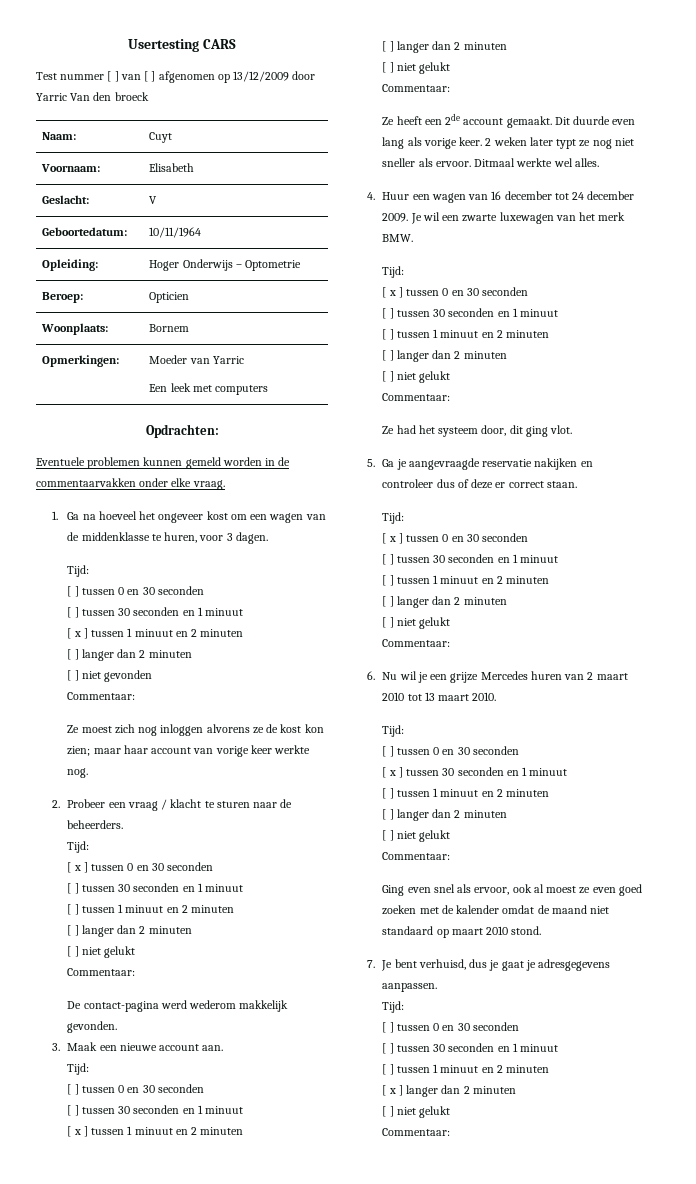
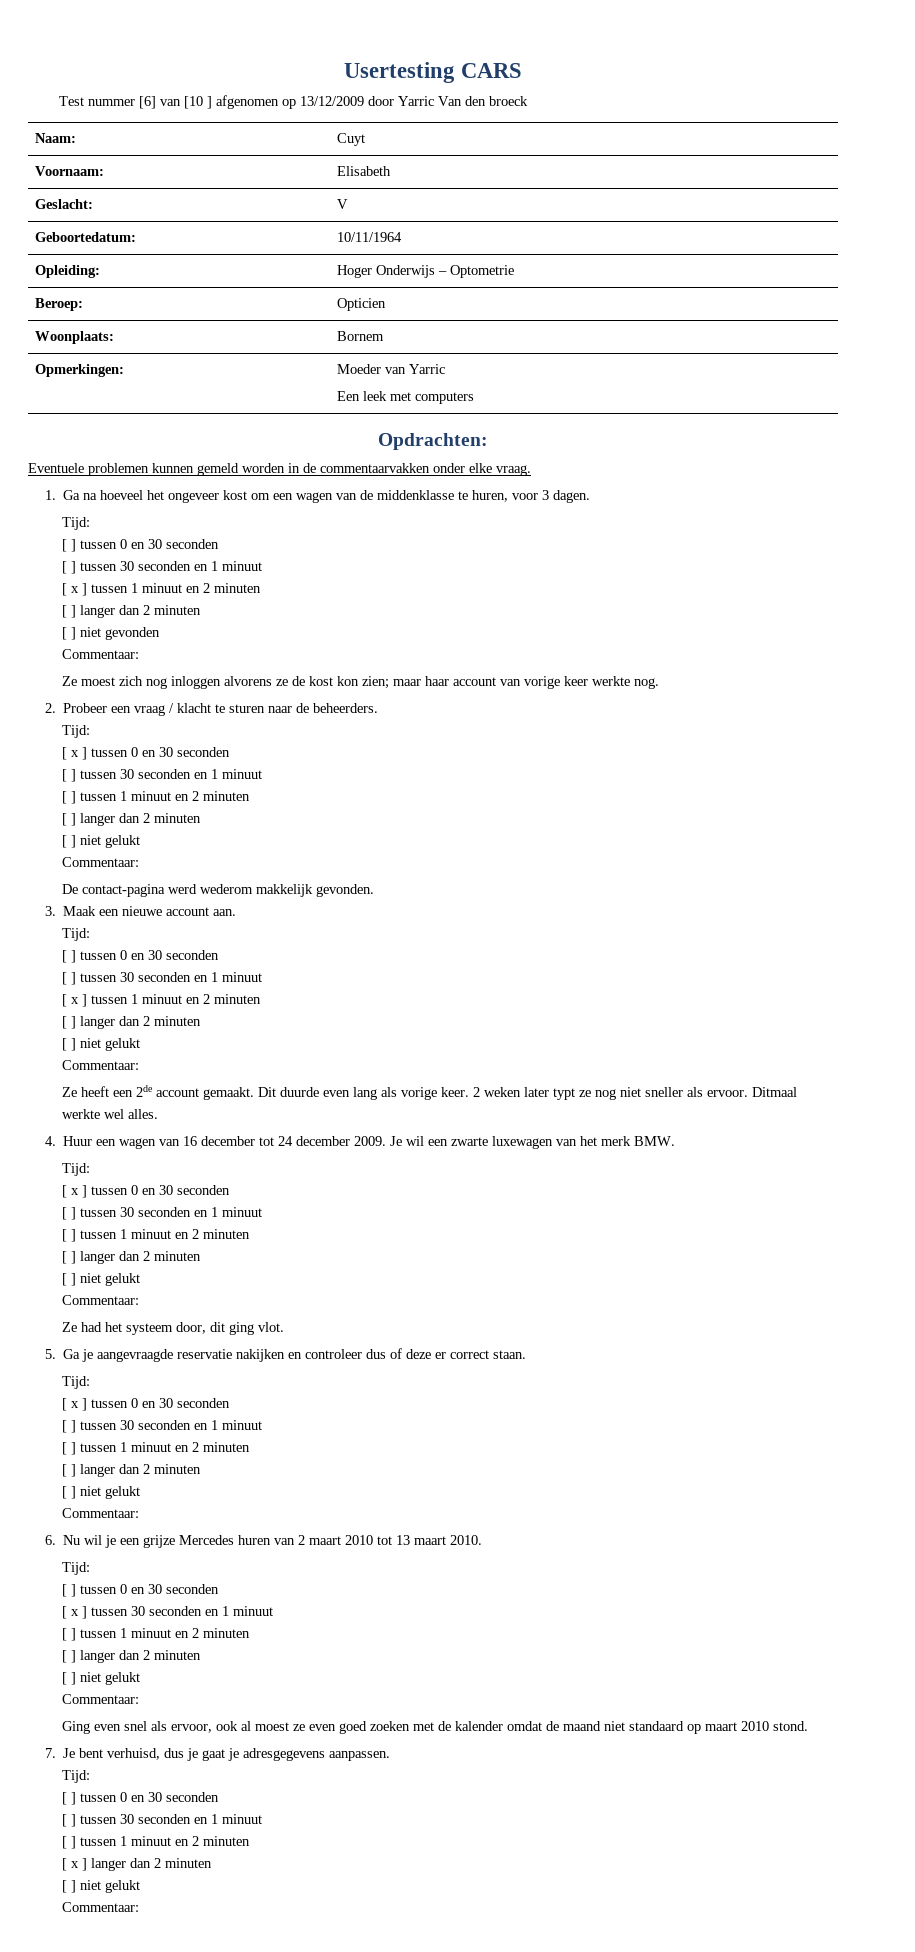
- Test nummer [ ] van [ ] afgenomen op 13/12/2009 door Yarric Van den broeck
+ Test nummer [6] van [10 ] afgenomen op 13/12/2009 door Yarric Van den broeck

